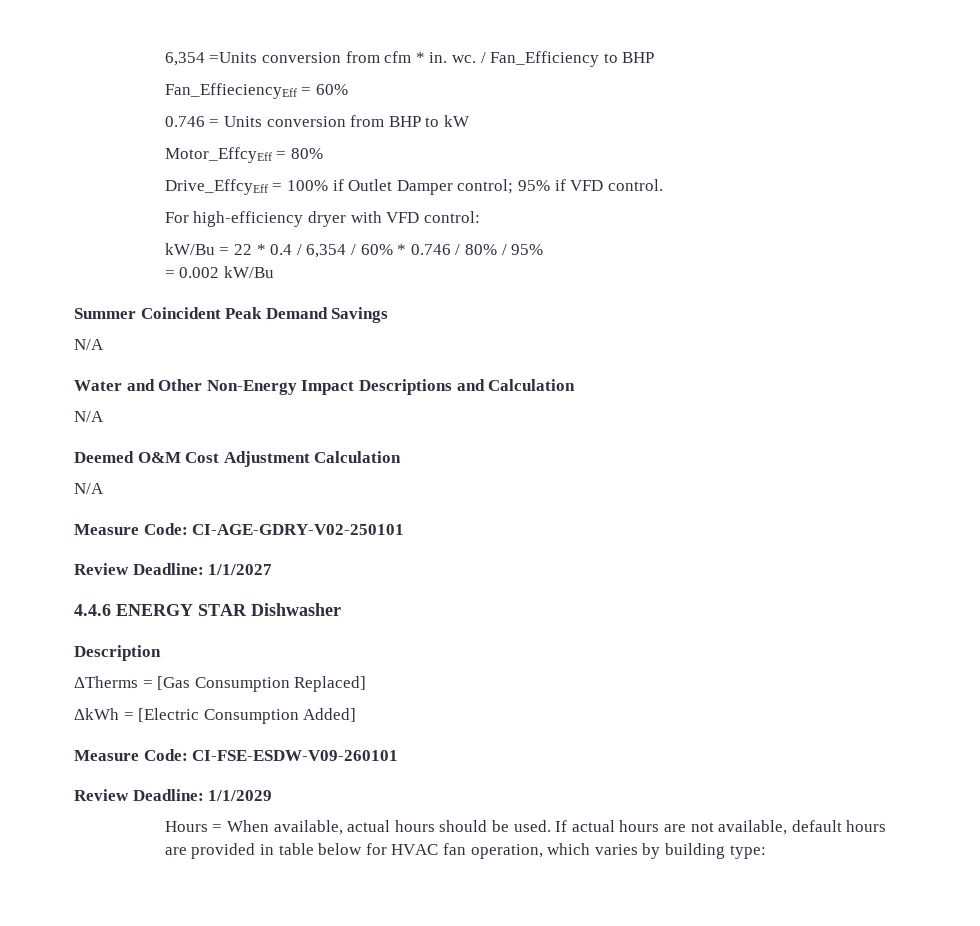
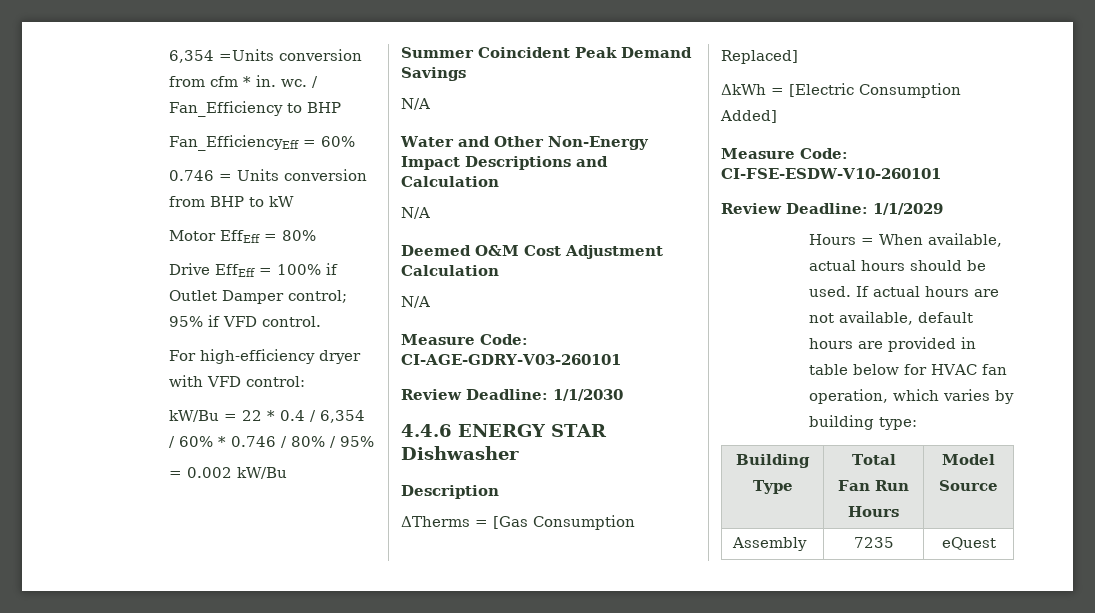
- Fan_EffieciencyEff = 60%
+ Fan_EfficiencyEff = 60%
- Motor_EffcyEff = 80%
+ Motor EffEff = 80%
- Drive_EffcyEff = 100% if Outlet Damper control; 95% if VFD control.
+ Drive EffEff = 100% if Outlet Damper control; 95% if VFD control.
- Measure Code: CI-AGE-GDRY-V02-250101
- Review Deadline: 1/1/2027
+ Measure Code: CI-AGE-GDRY-V03-260101
+ Review Deadline: 1/1/2030
- Measure Code: CI-FSE-ESDW-V09-260101
+ Measure Code: CI-FSE-ESDW-V10-260101
+ Building Type | Total Fan Run Hours | Model Source
+ Assembly | 7235 | eQuest

